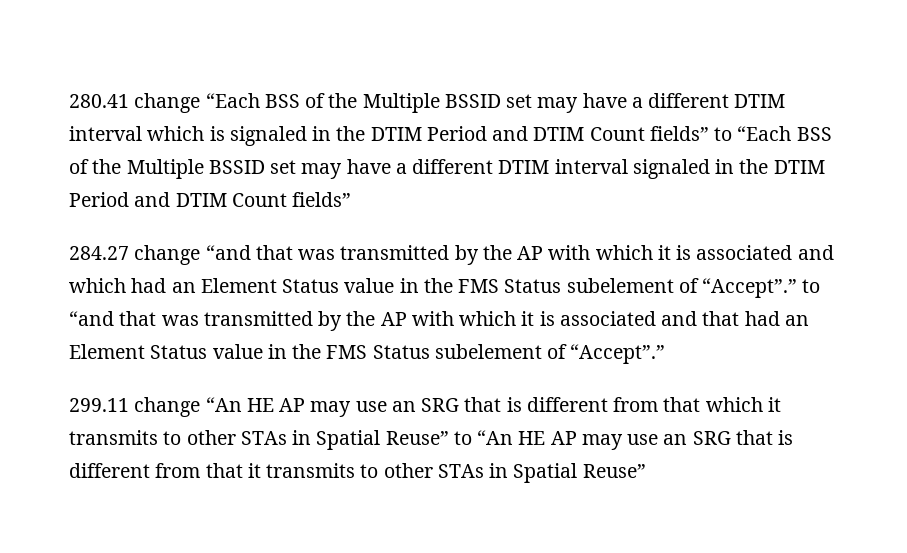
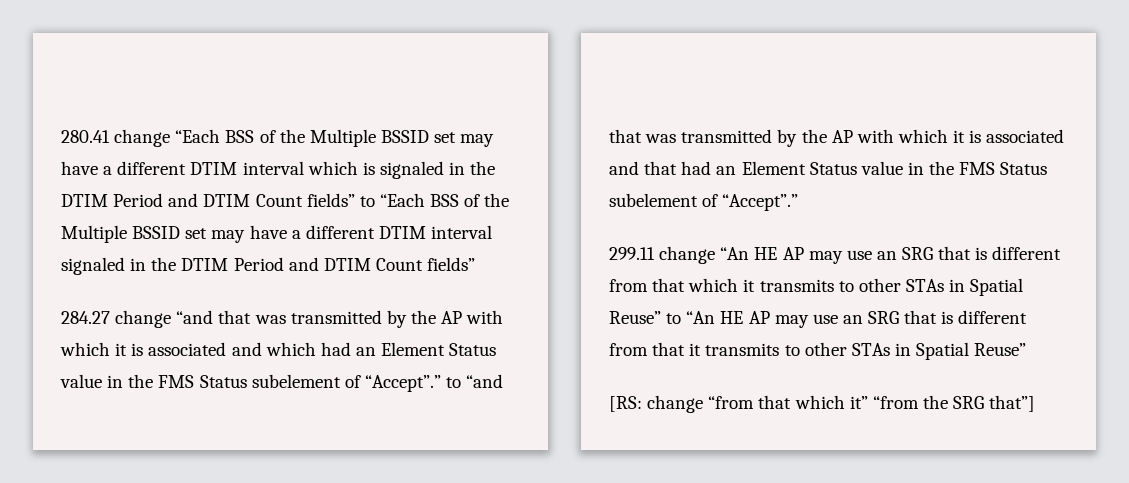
+ [RS: change “from that which it” “from the SRG that”]

